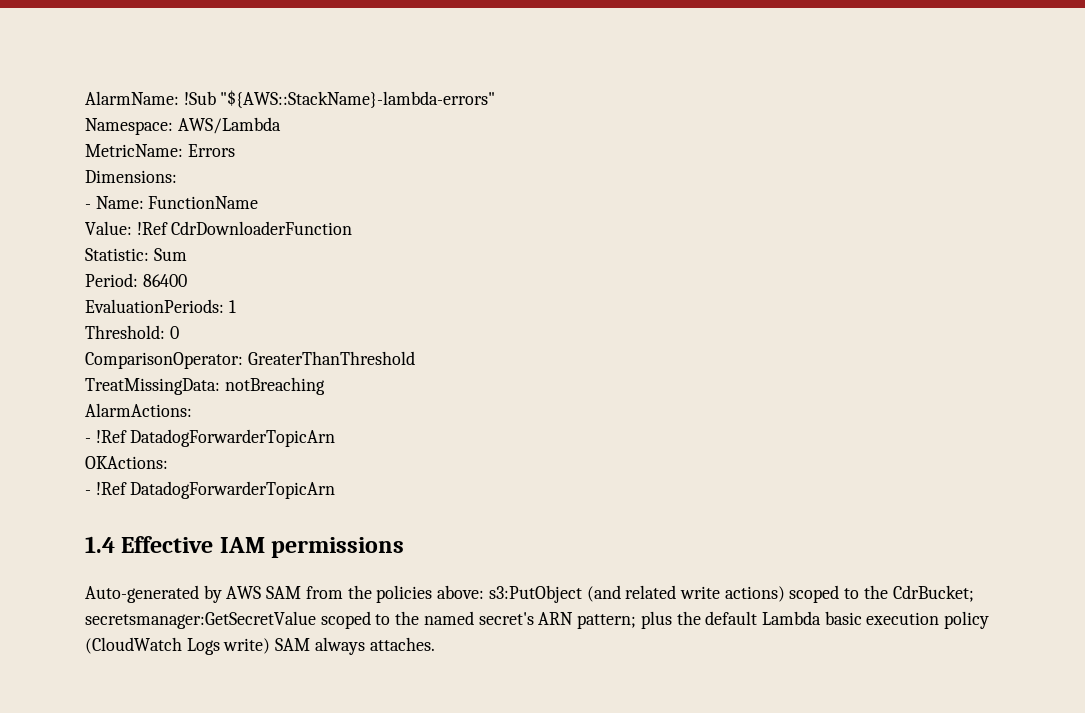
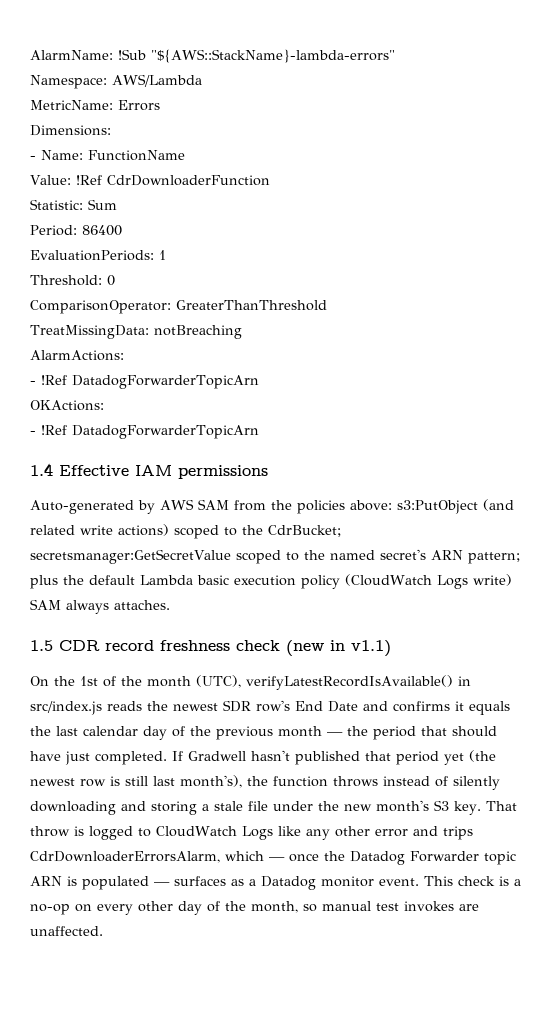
+ 1.5 CDR record freshness check (new in v1.1)
+ On the 1st of the month (UTC), verifyLatestRecordIsAvailable() in src/index.js reads the newest SDR row's End Date and confirms it equals the last calendar day of the previous month — the period that should have just completed. If Gradwell hasn't published that period yet (the newest row is still last month's), the function throws instead of silently downloading and storing a stale file under the new month's S3 key. That throw is logged to CloudWatch Logs like any other error and trips CdrDownloaderErrorsAlarm, which — once the Datadog Forwarder topic ARN is populated — surfaces as a Datadog monitor event. This check is a no-op on every other day of the month, so manual test invokes are unaffected.

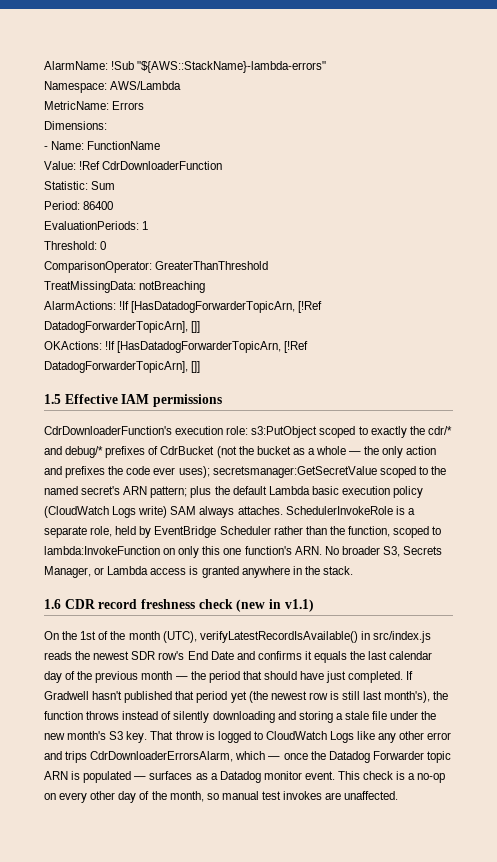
- AlarmActions:
- - !Ref DatadogForwarderTopicArn
- OKActions:
- - !Ref DatadogForwarderTopicArn
- 1.4 Effective IAM permissions
- Auto-generated by AWS SAM from the policies above: s3:PutObject (and related write actions) scoped to the CdrBucket; secretsmanager:GetSecretValue scoped to the named secret's ARN pattern; plus the default Lambda basic execution policy (CloudWatch Logs write) SAM always attaches.
- 1.5 CDR record freshness check (new in v1.1)
+ AlarmActions: !If [HasDatadogForwarderTopicArn, [!Ref DatadogForwarderTopicArn], []]
+ OKActions: !If [HasDatadogForwarderTopicArn, [!Ref DatadogForwarderTopicArn], []]
+ 1.5 Effective IAM permissions
+ CdrDownloaderFunction's execution role: s3:PutObject scoped to exactly the cdr/* and debug/* prefixes of CdrBucket (not the bucket as a whole — the only action and prefixes the code ever uses); secretsmanager:GetSecretValue scoped to the named secret's ARN pattern; plus the default Lambda basic execution policy (CloudWatch Logs write) SAM always attaches. SchedulerInvokeRole is a separate role, held by EventBridge Scheduler rather than the function, scoped to lambda:InvokeFunction on only this one function's ARN. No broader S3, Secrets Manager, or Lambda access is granted anywhere in the stack.
+ 1.6 CDR record freshness check (new in v1.1)

